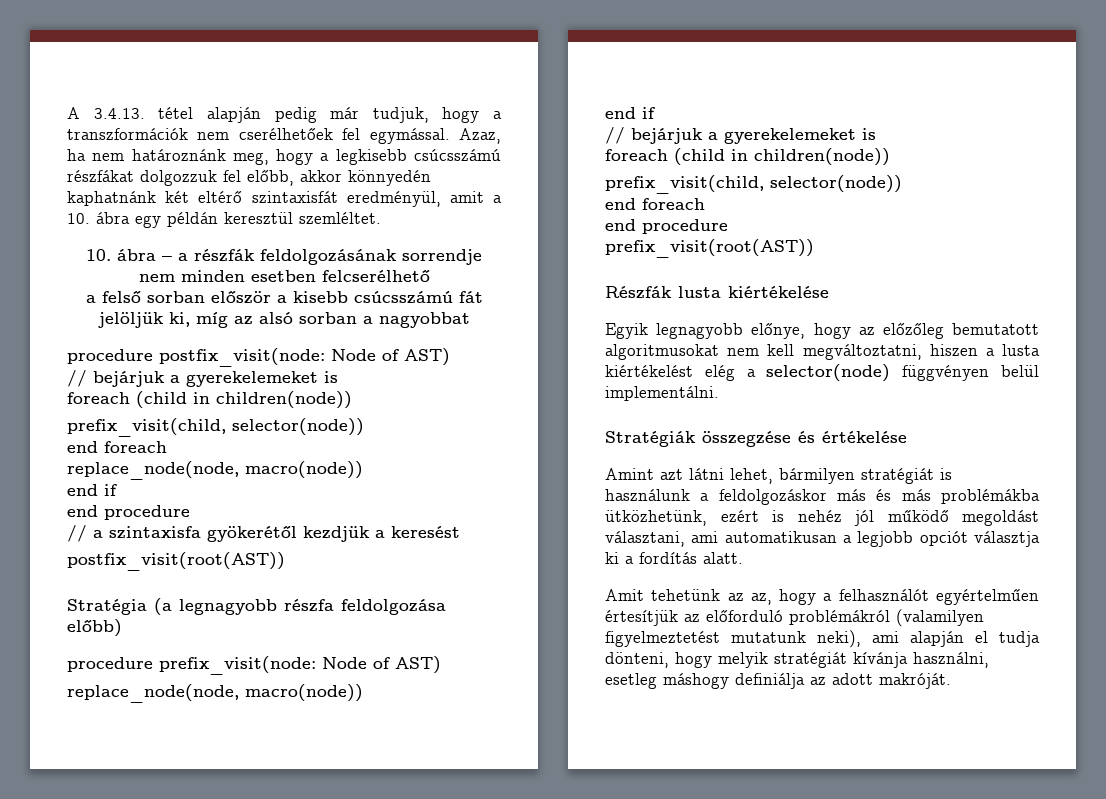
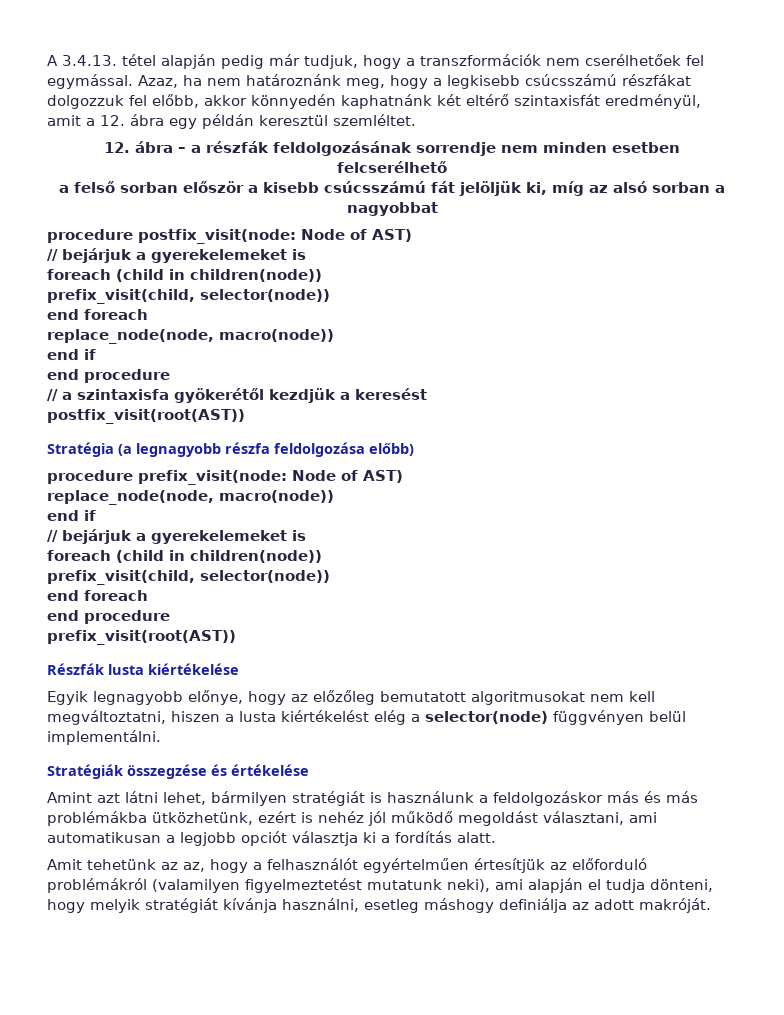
- Azaz, ha nem határoznánk meg, hogy a legkisebb csúcsszámú részfákat dolgozzuk fel előbb, akkor könnyedén kaphatnánk két eltérő szintaxisfát eredményül, amit a 10. ábra egy példán keresztül szemléltet.
+ Azaz, ha nem határoznánk meg, hogy a legkisebb csúcsszámú részfákat dolgozzuk fel előbb, akkor könnyedén kaphatnánk két eltérő szintaxisfát eredményül, amit a 12. ábra egy példán keresztül szemléltet.
- 10. ábra – a részfák feldolgozásának sorrendje nem minden esetben felcserélhető
+ 12. ábra – a részfák feldolgozásának sorrendje nem minden esetben felcserélhető

